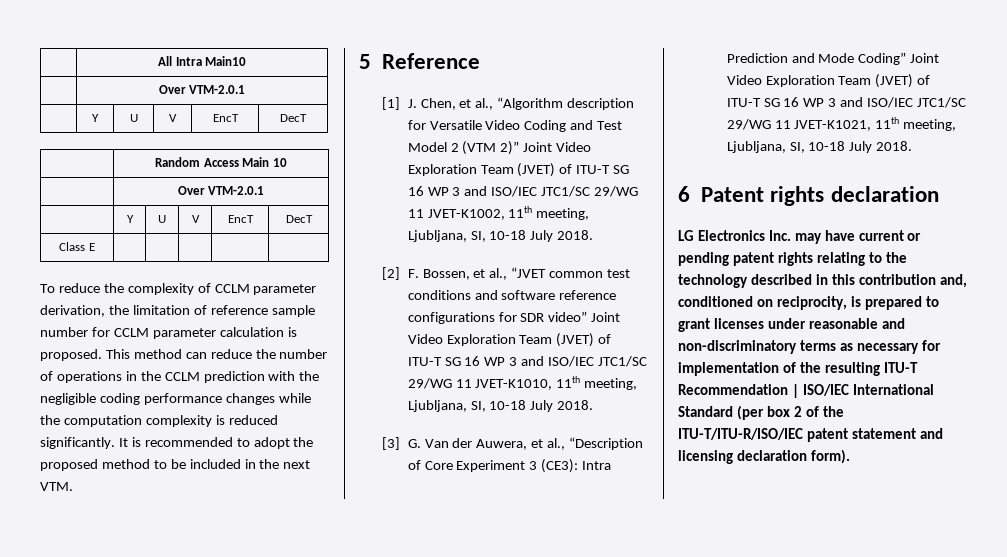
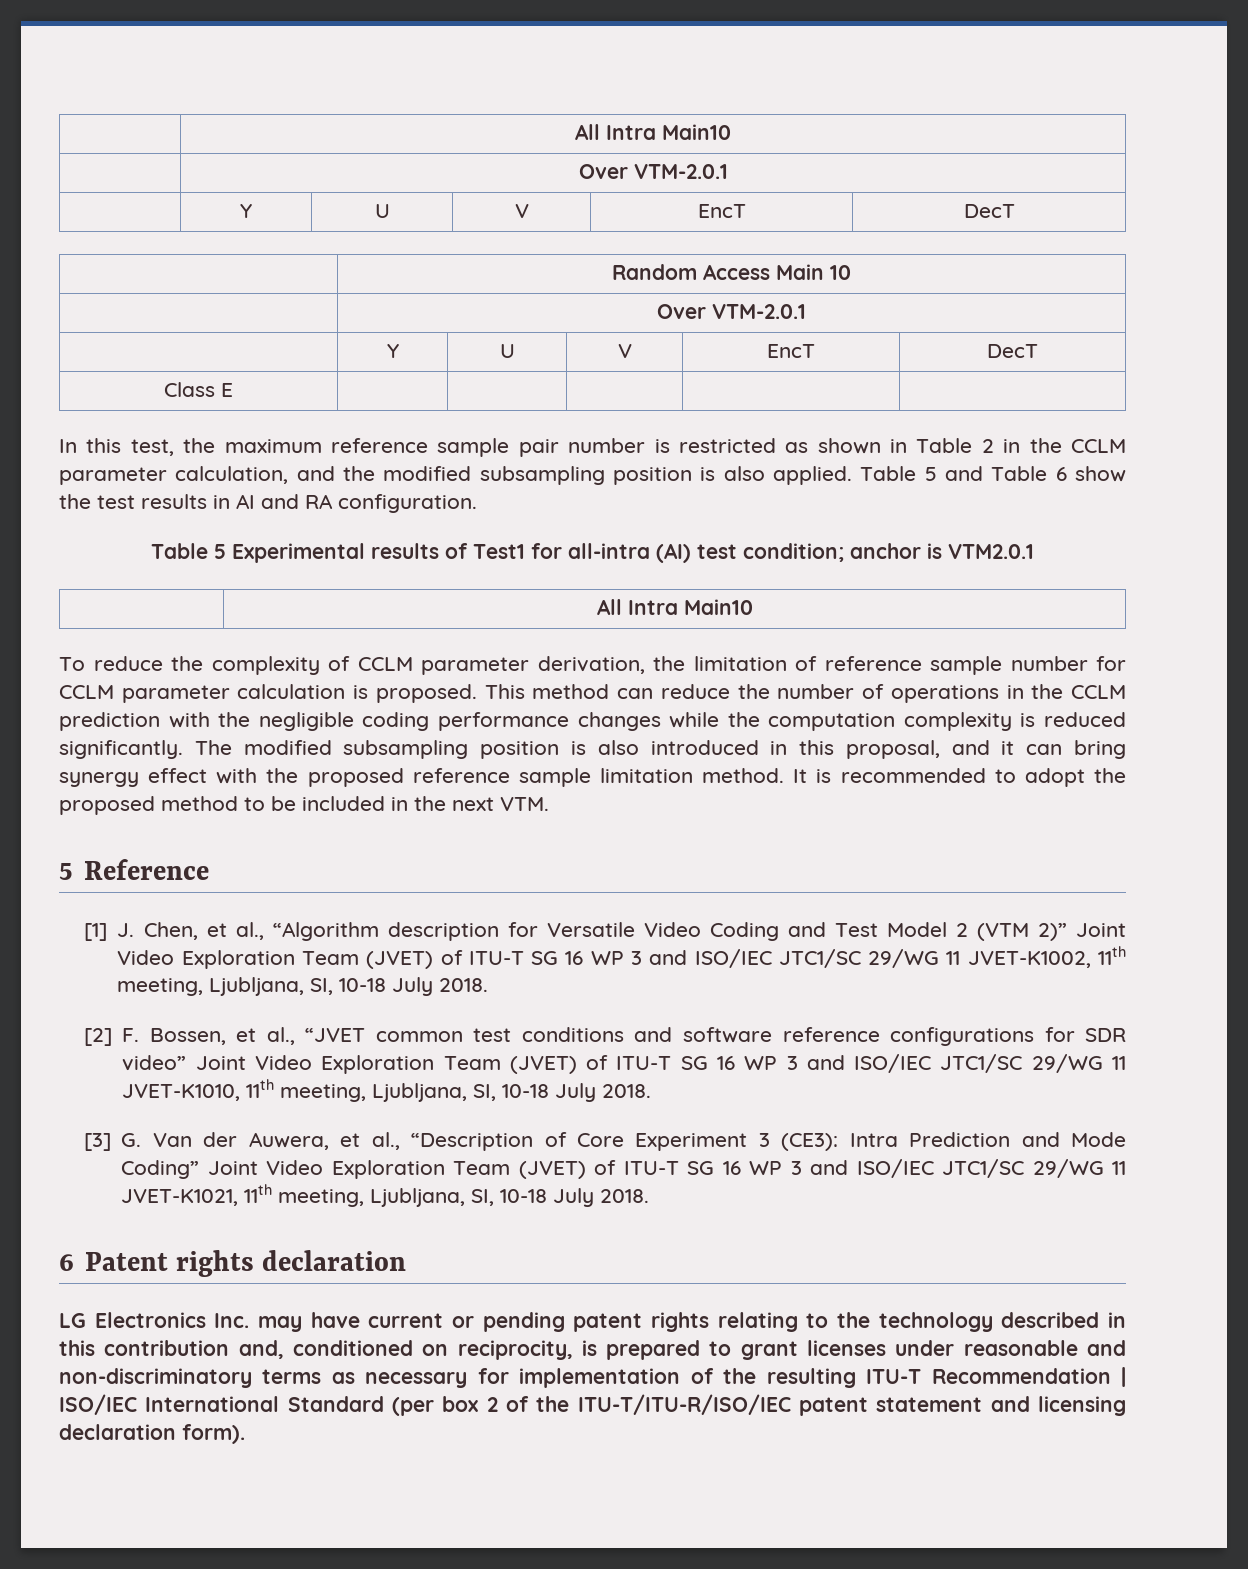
+ In this test, the maximum reference sample pair number is restricted as shown in Table 2 in the CCLM parameter calculation, and the modified subsampling position is also applied. Table 5 and Table 6 show the test results in AI and RA configuration.
+ Table 5 Experimental results of Test1 for all-intra (AI) test condition; anchor is VTM2.0.1
+ | All Intra Main10
+ The modified subsampling position is also introduced in this proposal, and it can bring synergy effect with the proposed reference sample limitation method.

